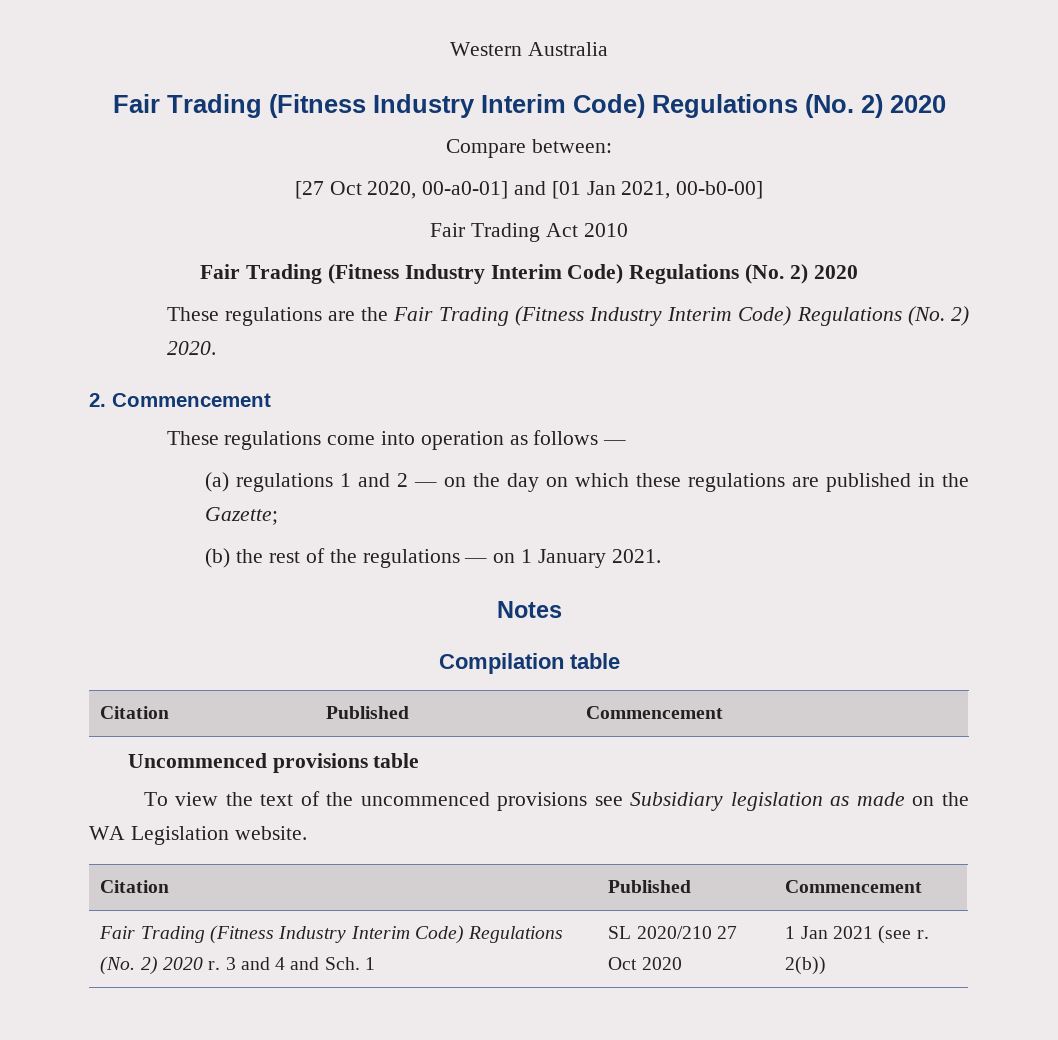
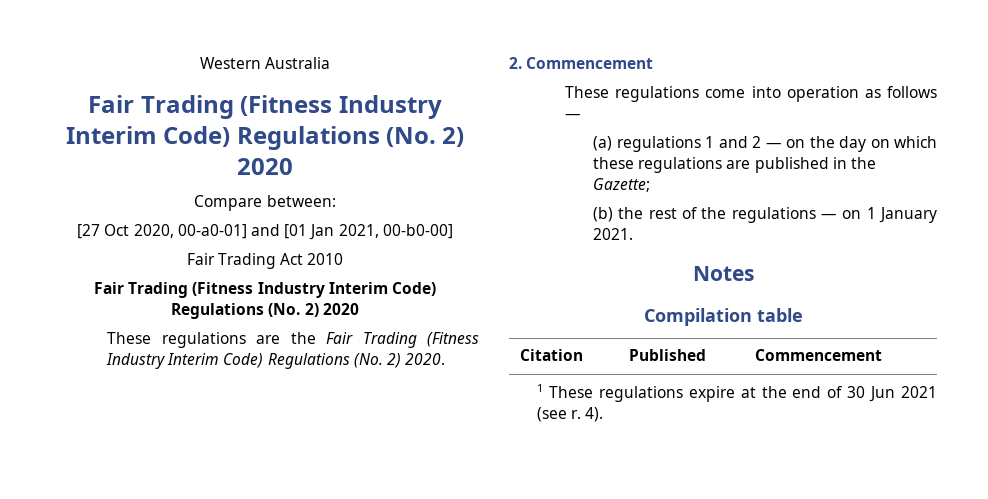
- Uncommenced provisions table
- To view the text of the uncommenced provisions see Subsidiary legislation as made on the WA Legislation website.
- Citation | Published | Commencement
- Fair Trading (Fitness Industry Interim Code) Regulations (No. 2) 2020 r. 3 and 4 and Sch. 1 | SL 2020/210 27 Oct 2020 | 1 Jan 2021 (see r. 2(b))
+ 1 These regulations expire at the end of 30 Jun 2021 (see r. 4).

